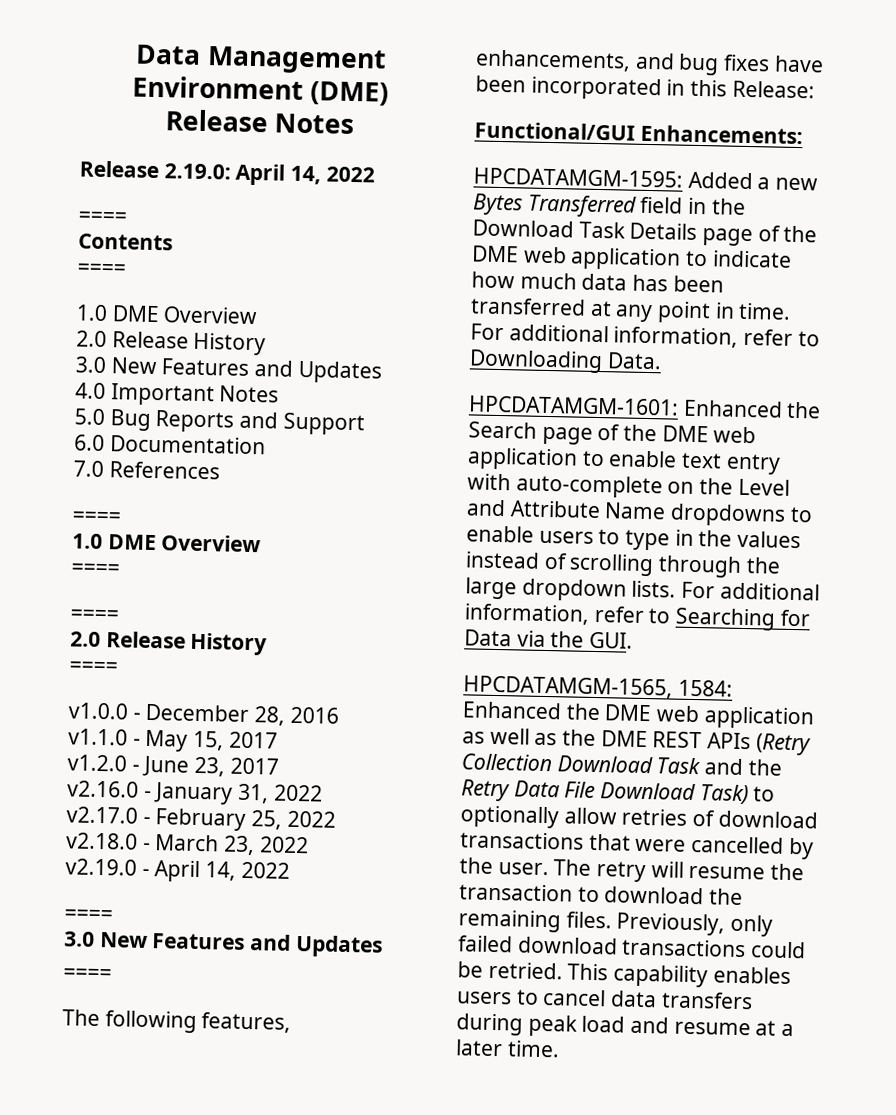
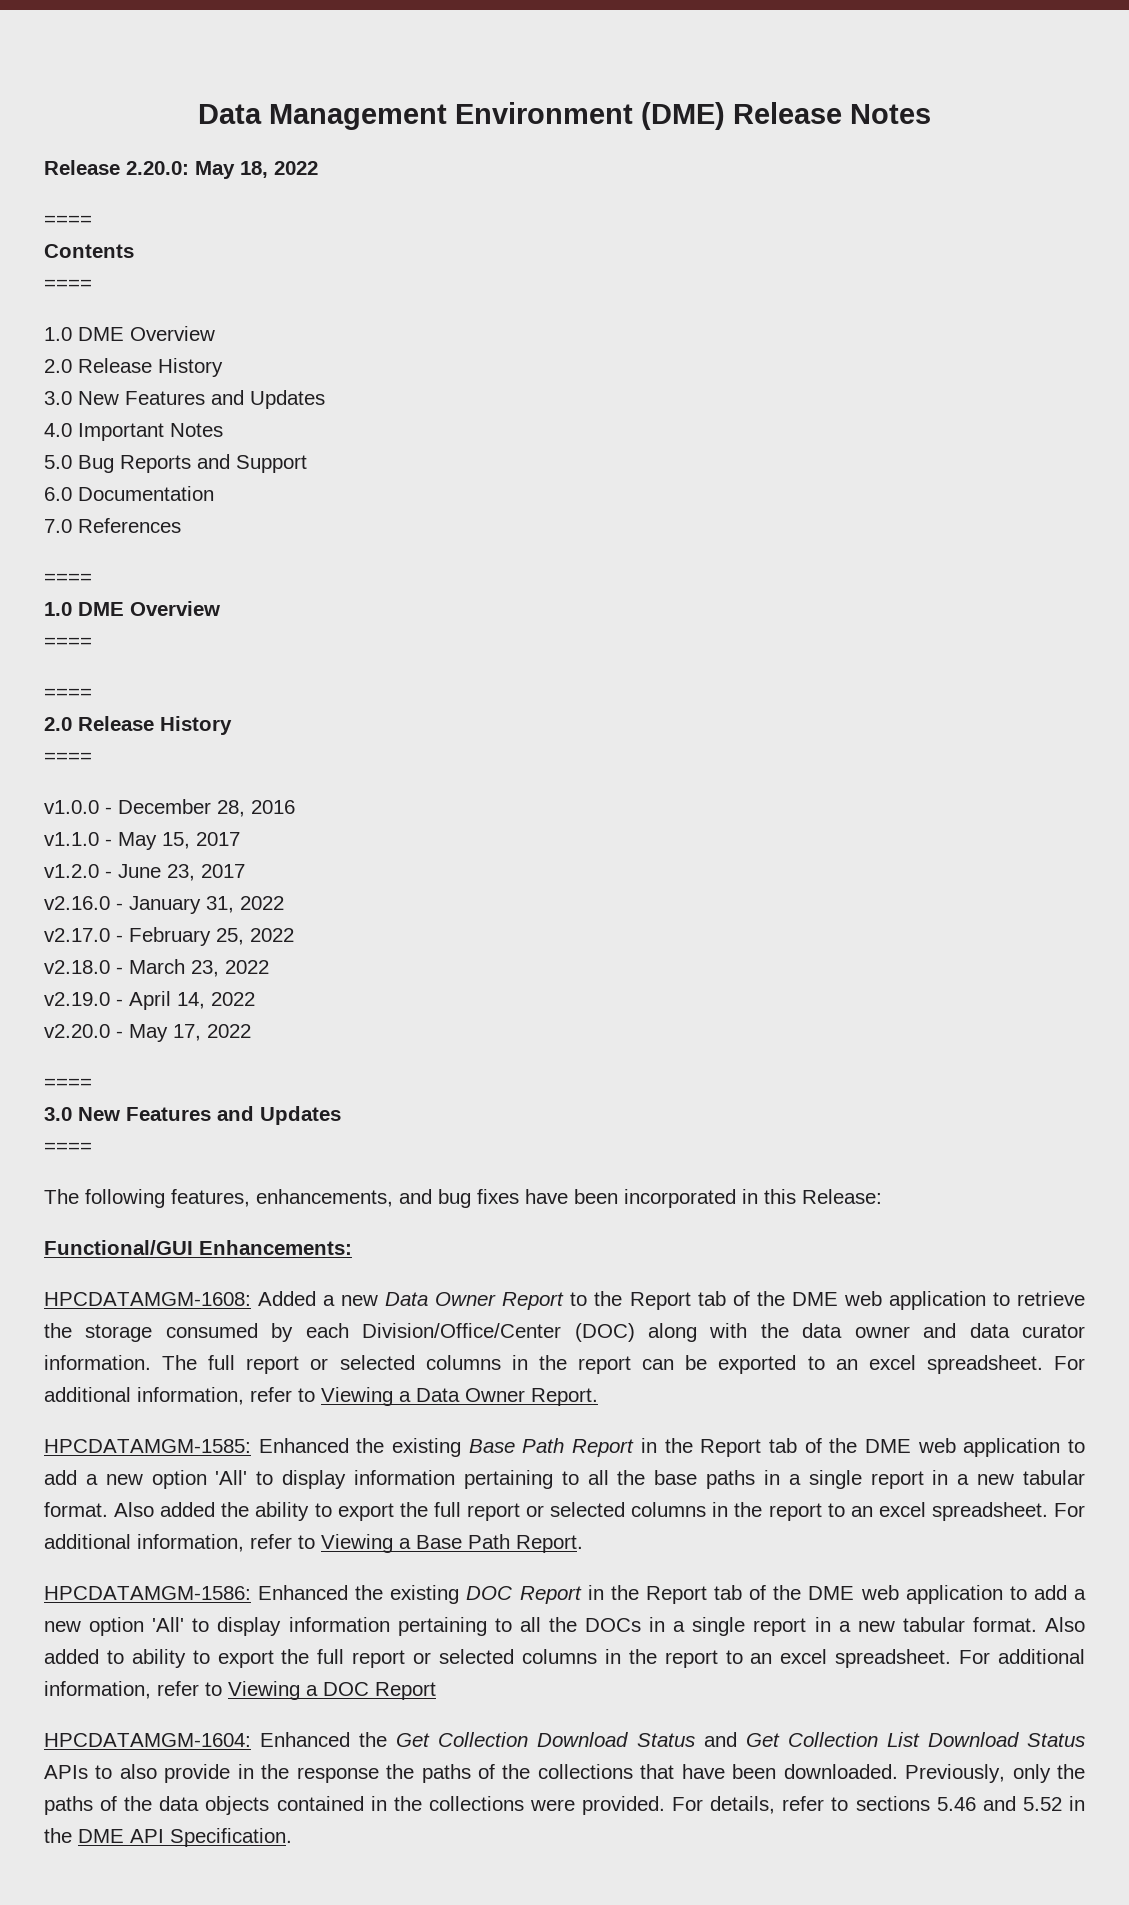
- Release 2.19.0: April 14, 2022
+ Release 2.20.0: May 18, 2022
+ v2.20.0 - May 17, 2022
- HPCDATAMGM-1595: Added a new Bytes Transferred field in the Download Task Details page of the DME web application to indicate how much data has been transferred at any point in time. For additional information, refer to Downloading Data.
- HPCDATAMGM-1601: Enhanced the Search page of the DME web application to enable text entry with auto-complete on the Level and Attribute Name dropdowns to enable users to type in the values instead of scrolling through the large dropdown lists. For additional information, refer to Searching for Data via the GUI.
- HPCDATAMGM-1565, 1584: Enhanced the DME web application as well as the DME REST APIs (Retry Collection Download Task and the Retry Data File Download Task) to optionally allow retries of download transactions that were cancelled by the user. The retry will resume the transaction to download the remaining files. Previously, only failed download transactions could be retried. This capability enables users to cancel data transfers during peak load and resume at a later time.
+ HPCDATAMGM-1608: Added a new Data Owner Report to the Report tab of the DME web application to retrieve the storage consumed by each Division/Office/Center (DOC) along with the data owner and data curator information. The full report or selected columns in the report can be exported to an excel spreadsheet. For additional information, refer to Viewing a Data Owner Report.
+ HPCDATAMGM-1585: Enhanced the existing Base Path Report in the Report tab of the DME web application to add a new option 'All' to display information pertaining to all the base paths in a single report in a new tabular format. Also added the ability to export the full report or selected columns in the report to an excel spreadsheet. For additional information, refer to Viewing a Base Path Report.
+ HPCDATAMGM-1586: Enhanced the existing DOC Report in the Report tab of the DME web application to add a new option 'All' to display information pertaining to all the DOCs in a single report in a new tabular format. Also added to ability to export the full report or selected columns in the report to an excel spreadsheet. For additional information, refer to Viewing a DOC Report
+ HPCDATAMGM-1604: Enhanced the Get Collection Download Status and Get Collection List Download Status APIs to also provide in the response the paths of the collections that have been downloaded. Previously, only the paths of the data objects contained in the collections were provided. For details, refer to sections 5.46 and 5.52 in the DME API Specification.

